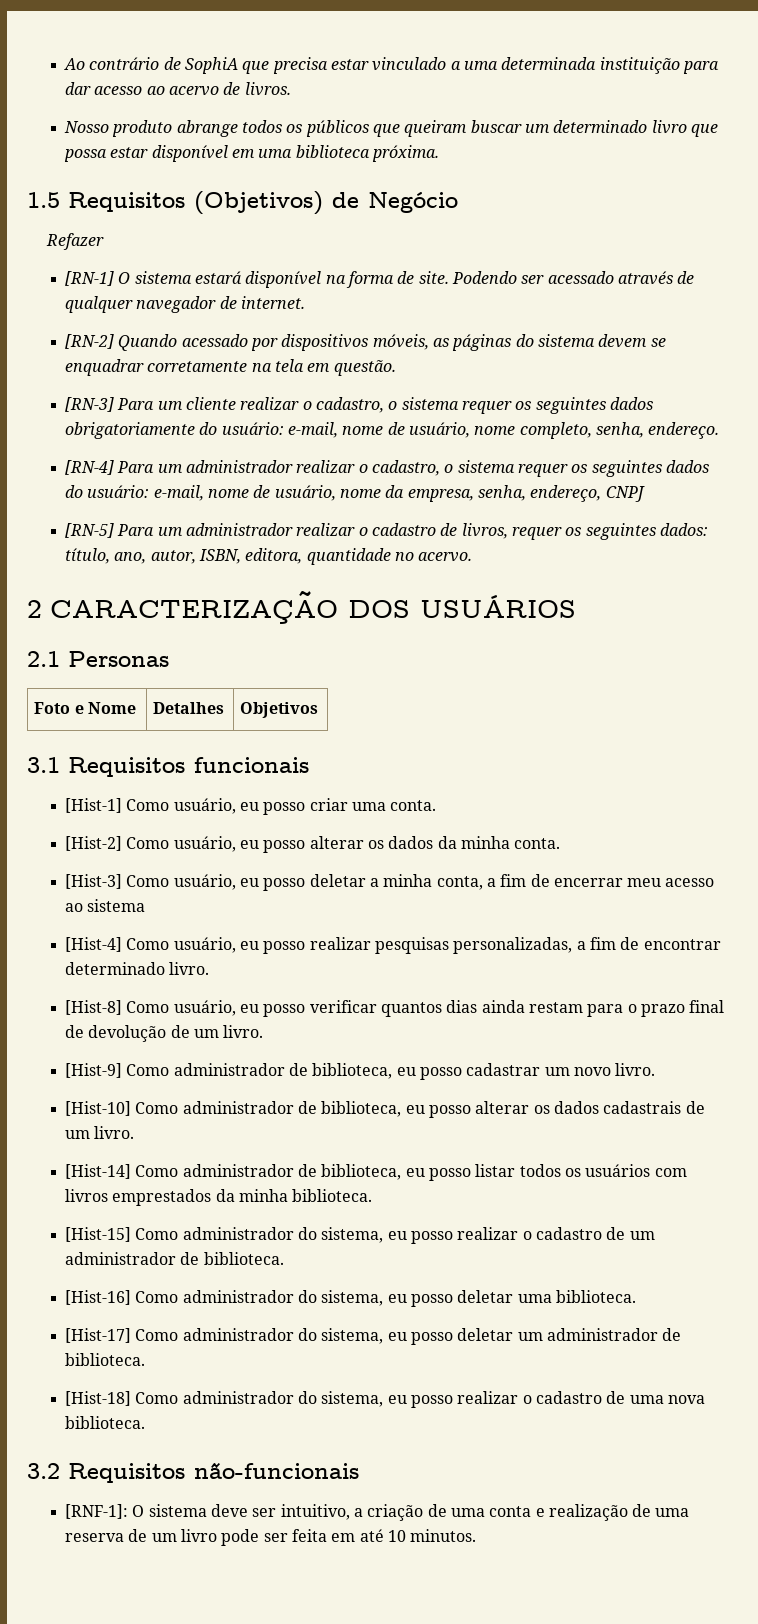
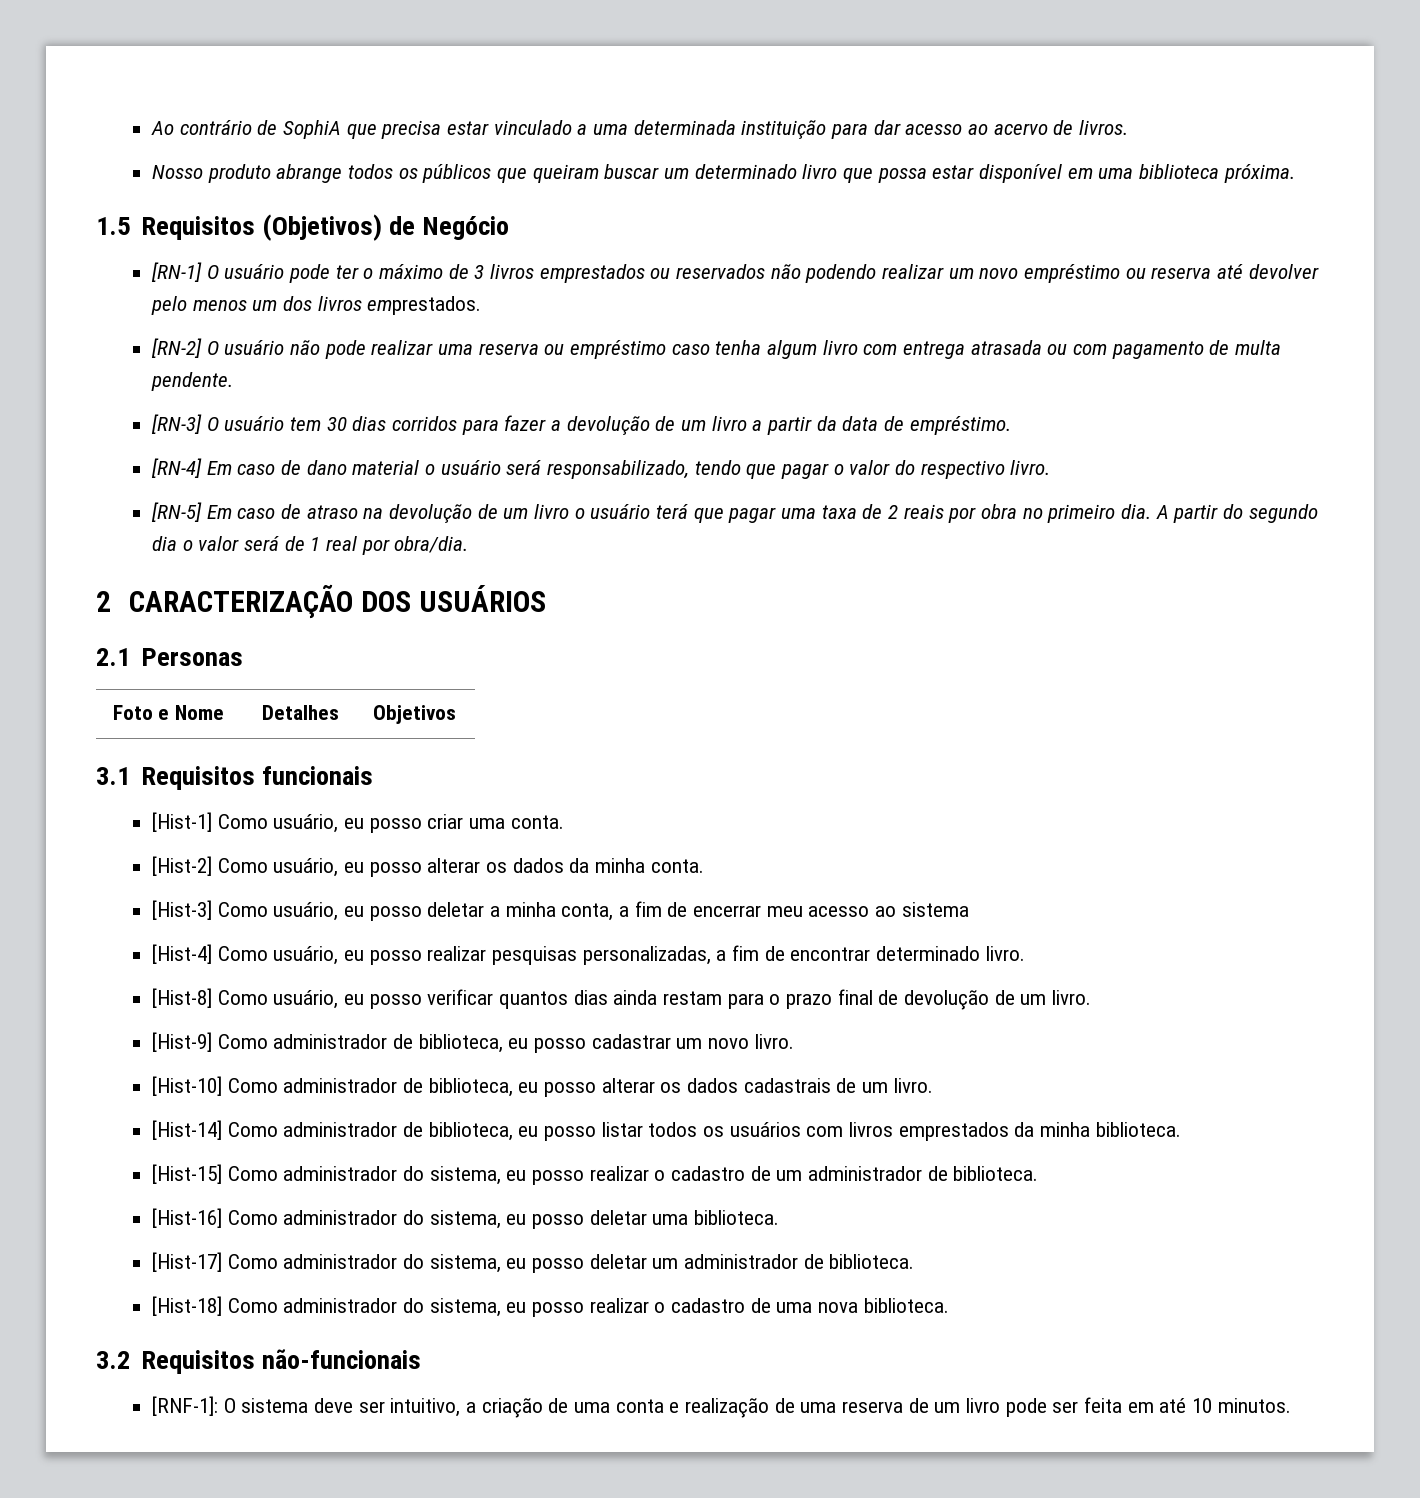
- Refazer
- [RN-1] O sistema estará disponível na forma de site. Podendo ser acessado através de qualquer navegador de internet.
- [RN-2] Quando acessado por dispositivos móveis, as páginas do sistema devem se enquadrar corretamente na tela em questão.
- [RN-3] Para um cliente realizar o cadastro, o sistema requer os seguintes dados obrigatoriamente do usuário: e-mail, nome de usuário, nome completo, senha, endereço.
- [RN-4] Para um administrador realizar o cadastro, o sistema requer os seguintes dados do usuário: e-mail, nome de usuário, nome da empresa, senha, endereço, CNPJ
- [RN-5] Para um administrador realizar o cadastro de livros, requer os seguintes dados: título, ano, autor, ISBN, editora, quantidade no acervo.
+ [RN-1] O usuário pode ter o máximo de 3 livros emprestados ou reservados não podendo realizar um novo empréstimo ou reserva até devolver pelo menos um dos livros emprestados.
+ [RN-2] O usuário não pode realizar uma reserva ou empréstimo caso tenha algum livro com entrega atrasada ou com pagamento de multa pendente.
+ [RN-3] O usuário tem 30 dias corridos para fazer a devolução de um livro a partir da data de empréstimo.
+ [RN-4] Em caso de dano material o usuário será responsabilizado, tendo que pagar o valor do respectivo livro.
+ [RN-5] Em caso de atraso na devolução de um livro o usuário terá que pagar uma taxa de 2 reais por obra no primeiro dia. A partir do segundo dia o valor será de 1 real por obra/dia.

